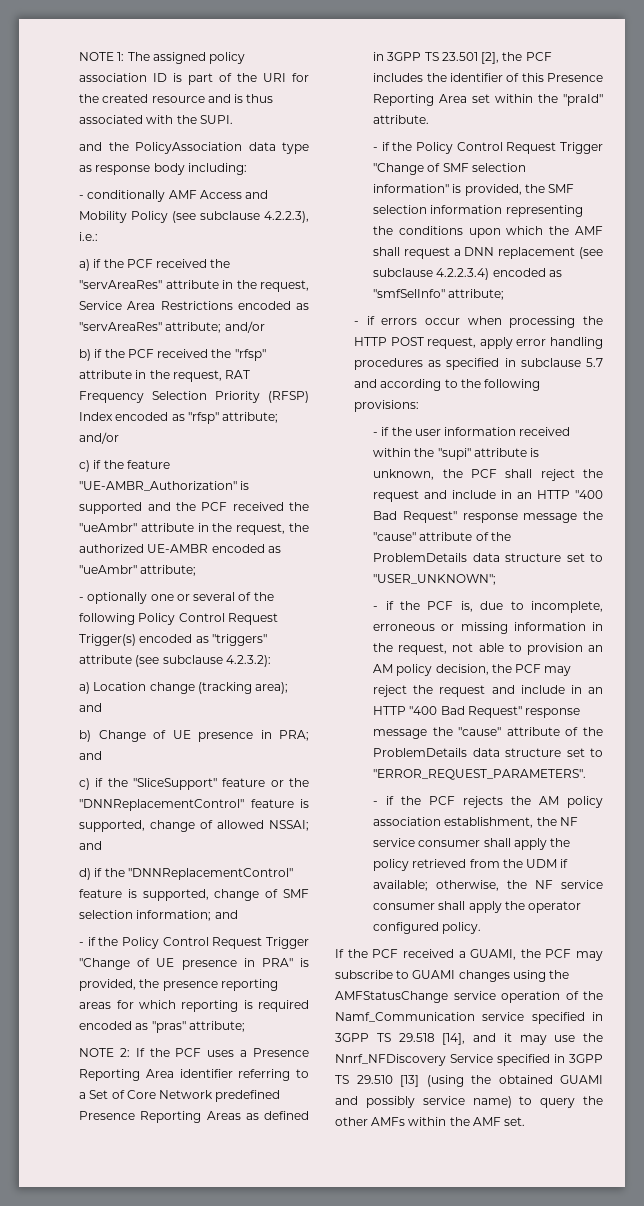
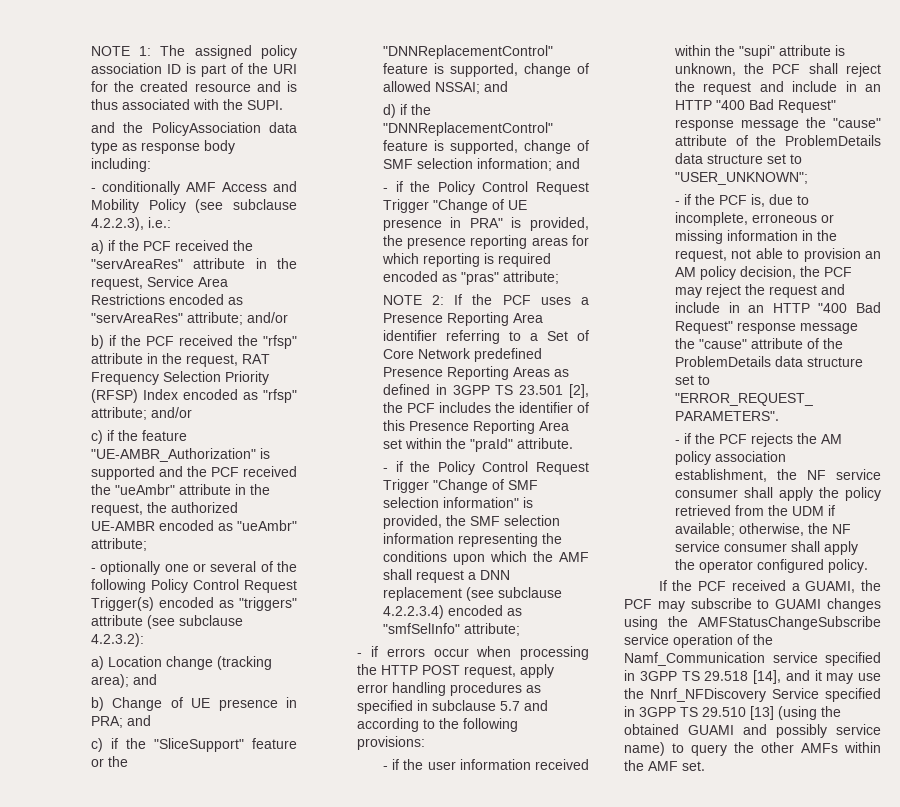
- If the PCF received a GUAMI, the PCF may subscribe to GUAMI changes using the AMFStatusChange service operation of the Namf_Communication service specified in 3GPP TS 29.518 [14], and it may use the Nnrf_NFDiscovery Service specified in 3GPP TS 29.510 [13] (using the obtained GUAMI and possibly service name) to query the other AMFs within the AMF set.
+ If the PCF received a GUAMI, the PCF may subscribe to GUAMI changes using the AMFStatusChangeSubscribe service operation of the Namf_Communication service specified in 3GPP TS 29.518 [14], and it may use the Nnrf_NFDiscovery Service specified in 3GPP TS 29.510 [13] (using the obtained GUAMI and possibly service name) to query the other AMFs within the AMF set.

